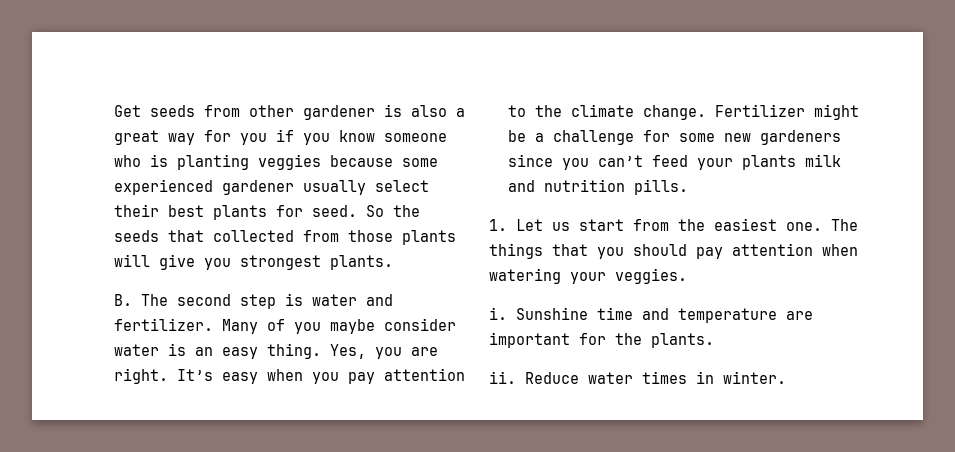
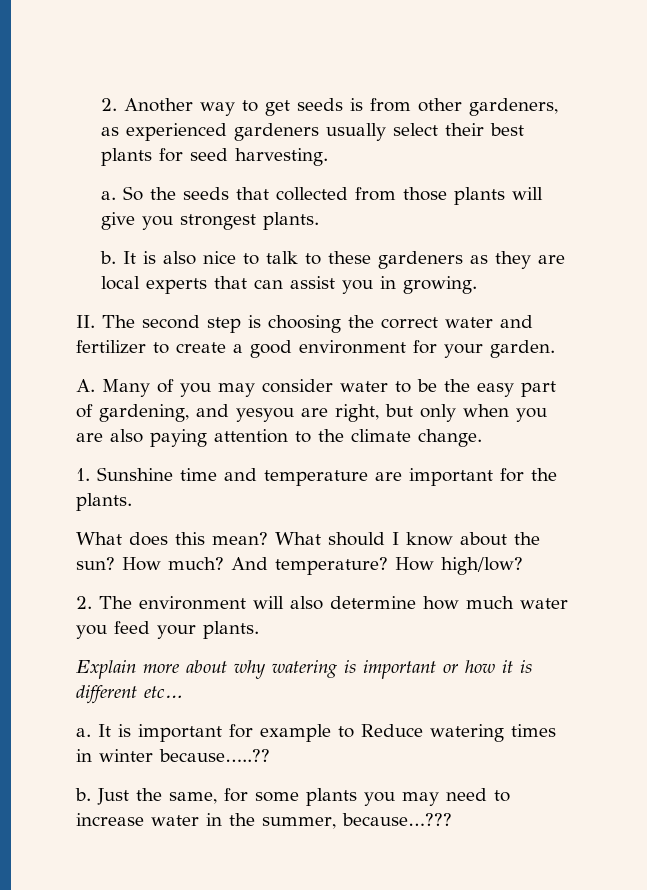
- Get seeds from other gardener is also a great way for you if you know someone who is planting veggies because some experienced gardener usually select their best plants for seed.
+ 2. Another way to get seeds is from other gardeners, as experienced gardeners usually select their best plants for seed harvesting.
+ a.
- B. The second step is water and fertilizer. Many of you maybe consider water is an easy thing. Yes, you are right. It’s easy when you pay attention to the climate change. Fertilizer might be a challenge for some new gardeners since you can’t feed your plants milk and nutrition pills.
- 1. Let us start from the easiest one. The things that you should pay attention when watering your veggies.
- i. Sunshine time and temperature are important for the plants.
+ b. It is also nice to talk to these gardeners as they are local experts that can assist you in growing.
+ II. The second step is choosing the correct water and fertilizer to create a good environment for your garden.
+ A. Many of you may consider water to be the easy part of gardening, and yesyou are right, but only when you are also paying attention to the climate change.
+ 1. Sunshine time and temperature are important for the plants.
- ii. Reduce water times in winter.
+ What does this mean? What should I know about the sun? How much? And temperature? How high/low?
+ 2. The environment will also determine how much water you feed your plants.
+ Explain more about why watering is important or how it is different etc…
+ a. It is important for example to Reduce watering times in winter because…..??
+ b. Just the same, for some plants you may need to increase water in the summer, because…???

